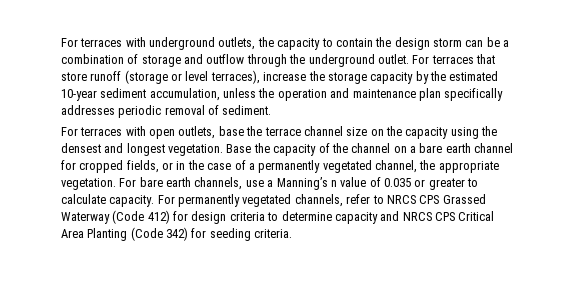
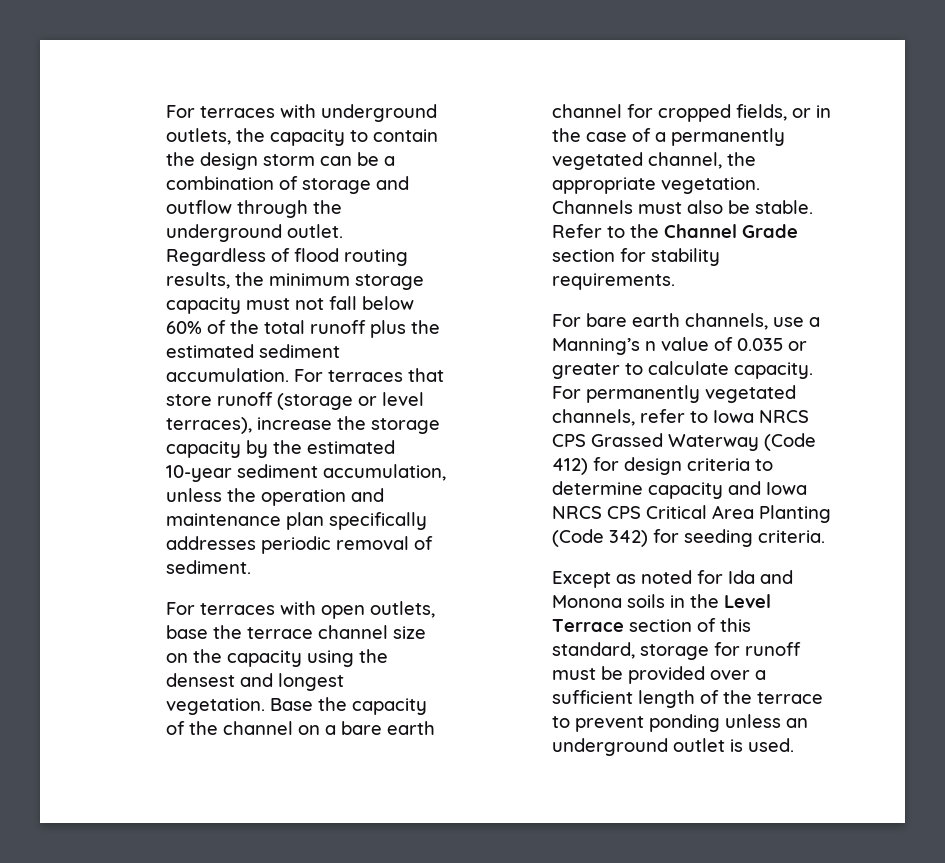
+ Regardless of flood routing results, the minimum storage capacity must not fall below 60% of the total runoff plus the estimated sediment accumulation.
- Base the capacity of the channel on a bare earth channel for cropped fields, or in the case of a permanently vegetated channel, the appropriate vegetation. For bare earth channels, use a Manning’s n value of 0.035 or greater to calculate capacity.
+ Base the capacity of the channel on a bare earth channel for cropped fields, or in the case of a permanently vegetated channel, the appropriate vegetation. Channels must also be stable. Refer to the Channel Grade section for stability requirements.
+ For bare earth channels, use a Manning’s n value of 0.035 or greater to calculate capacity.
- For permanently vegetated channels, refer to NRCS CPS Grassed Waterway (Code 412) for design criteria to determine capacity and NRCS CPS Critical Area Planting (Code 342) for seeding criteria.
+ For permanently vegetated channels, refer to Iowa NRCS CPS Grassed Waterway (Code 412) for design criteria to determine capacity and Iowa NRCS CPS Critical Area Planting (Code 342) for seeding criteria.
+ Except as noted for Ida and Monona soils in the Level Terrace section of this standard, storage for runoff must be provided over a sufficient length of the terrace to prevent ponding unless an underground outlet is used.

